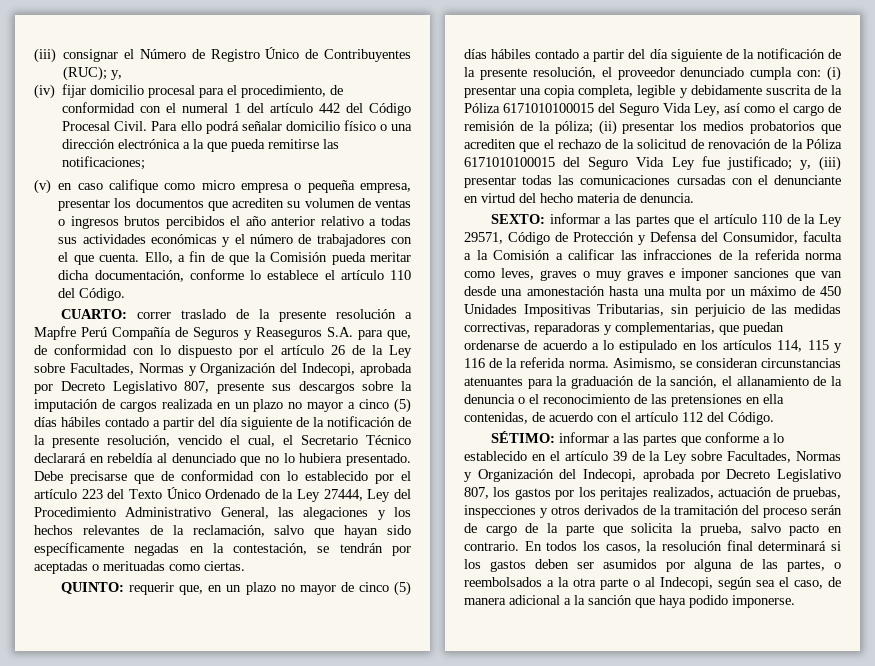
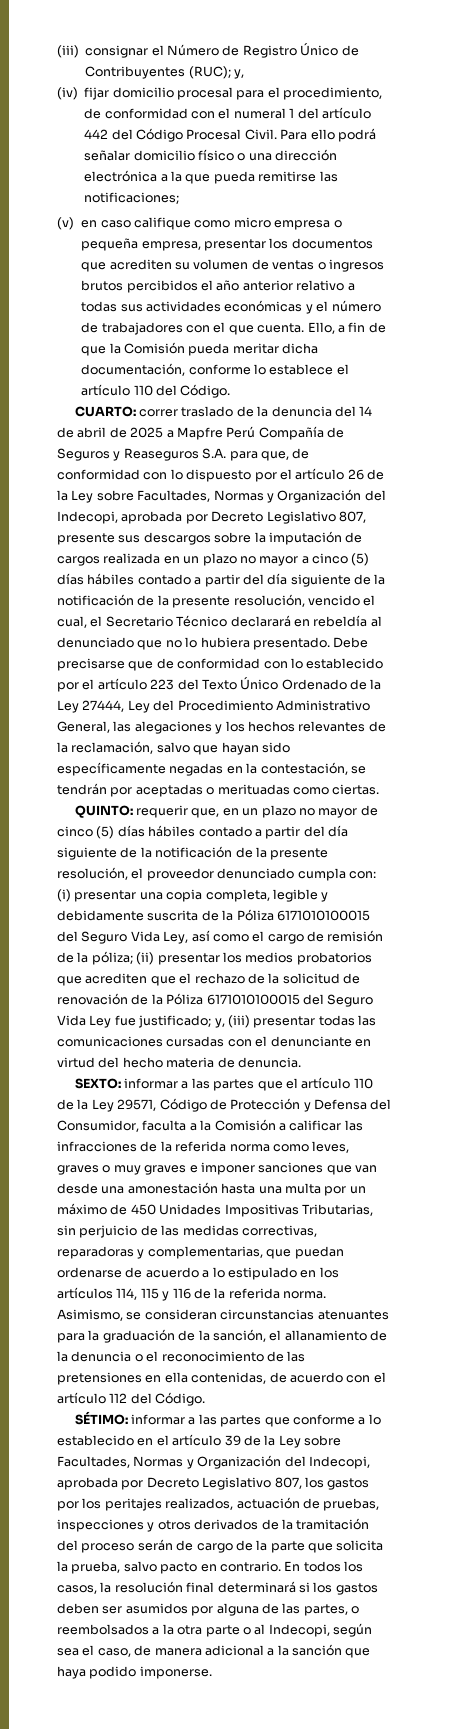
- correr traslado de la presente resolución a Mapfre Perú Compañía de Seguros y Reaseguros S.A. para que, de conformidad con lo dispuesto por el artículo 26 de la Ley sobre Facultades, Normas y Organización del Indecopi, aprobada por Decreto Legislativo 807, presente sus descargos sobre la imputación de cargos realizada en un plazo no mayor a cinco (5) días hábiles contado a partir del día siguiente de la notificación de la presente resolución, vencido el cual, el Secretario Técnico declarará en rebeldía al denunciado que no lo hubiera presentado.
+ correr traslado de la denuncia del 14 de abril de 2025 a Mapfre Perú Compañía de Seguros y Reaseguros S.A. para que, de conformidad con lo dispuesto por el artículo 26 de la Ley sobre Facultades, Normas y Organización del Indecopi, aprobada por Decreto Legislativo 807, presente sus descargos sobre la imputación de cargos realizada en un plazo no mayor a cinco (5) días hábiles contado a partir del día siguiente de la notificación de la presente resolución, vencido el cual, el Secretario Técnico declarará en rebeldía al denunciado que no lo hubiera presentado.

